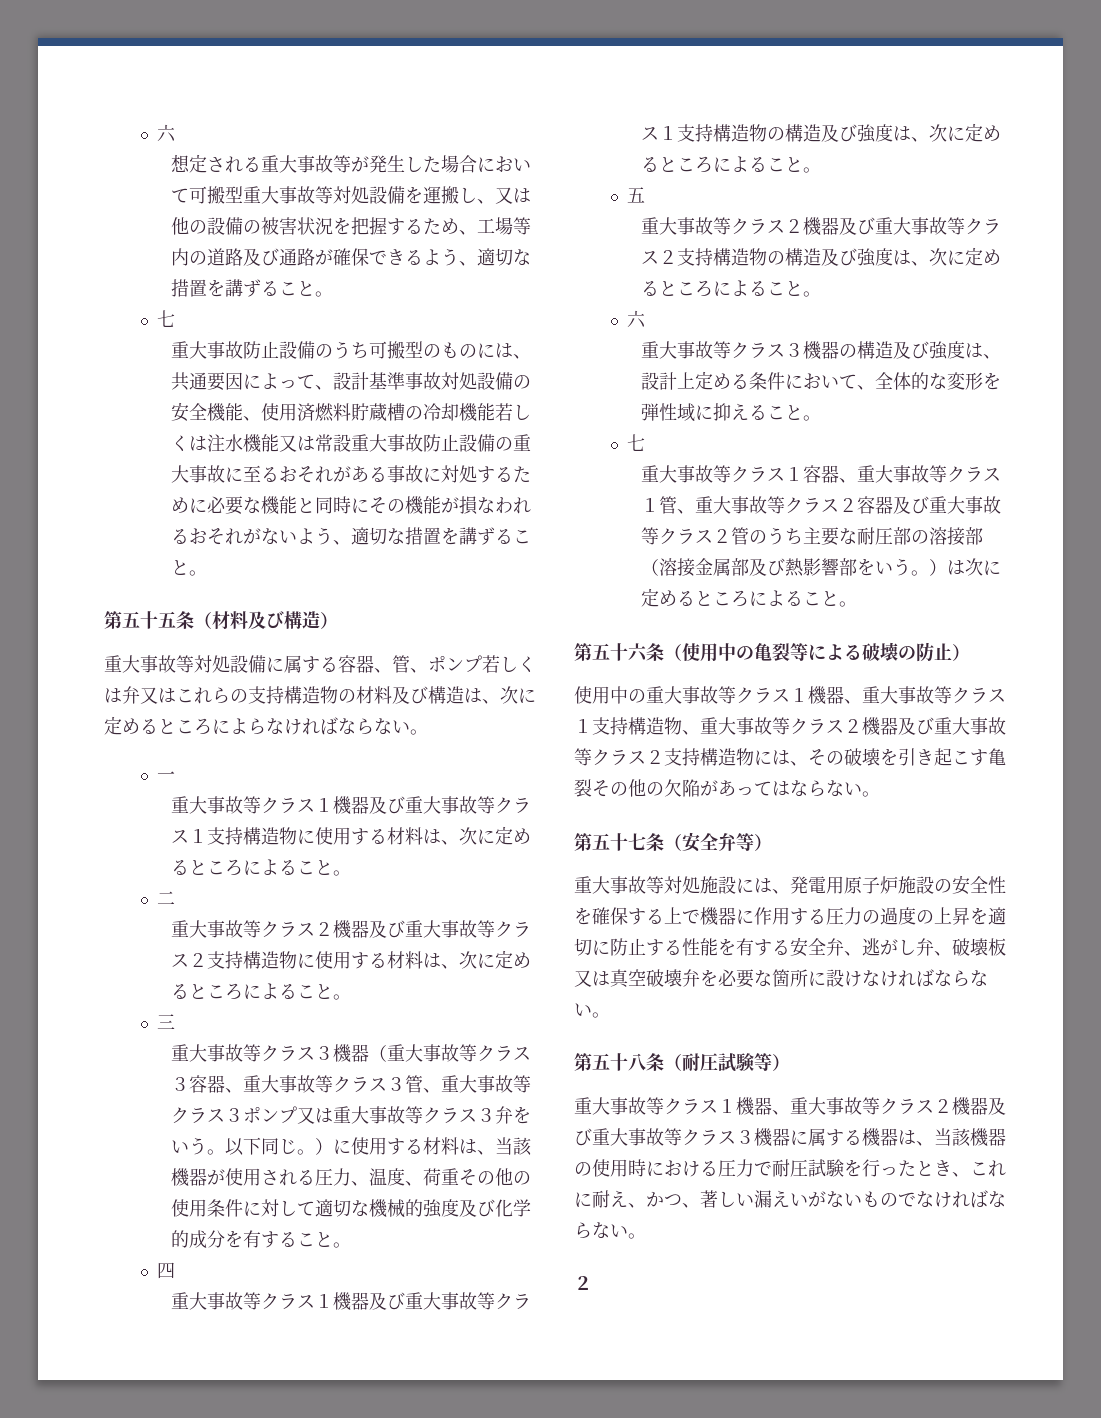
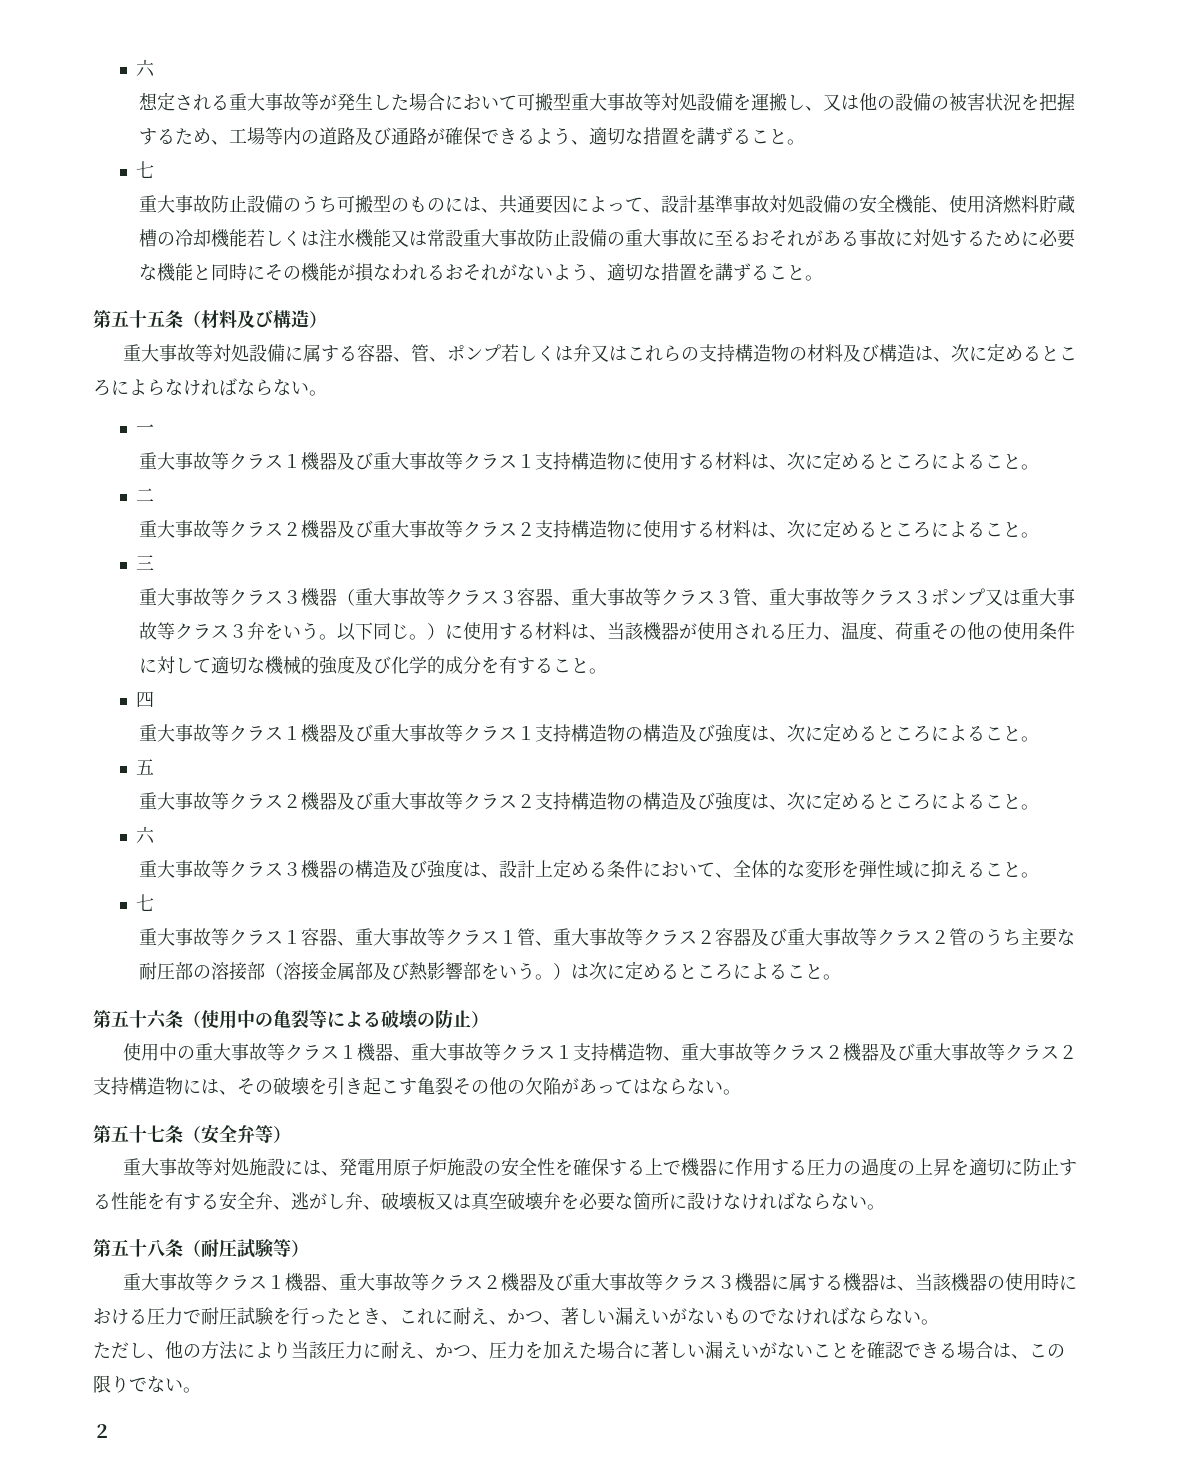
+ ただし、他の方法により当該圧力に耐え、かつ、圧力を加えた場合に著しい漏えいがないことを確認できる場合は、この限りでない。

